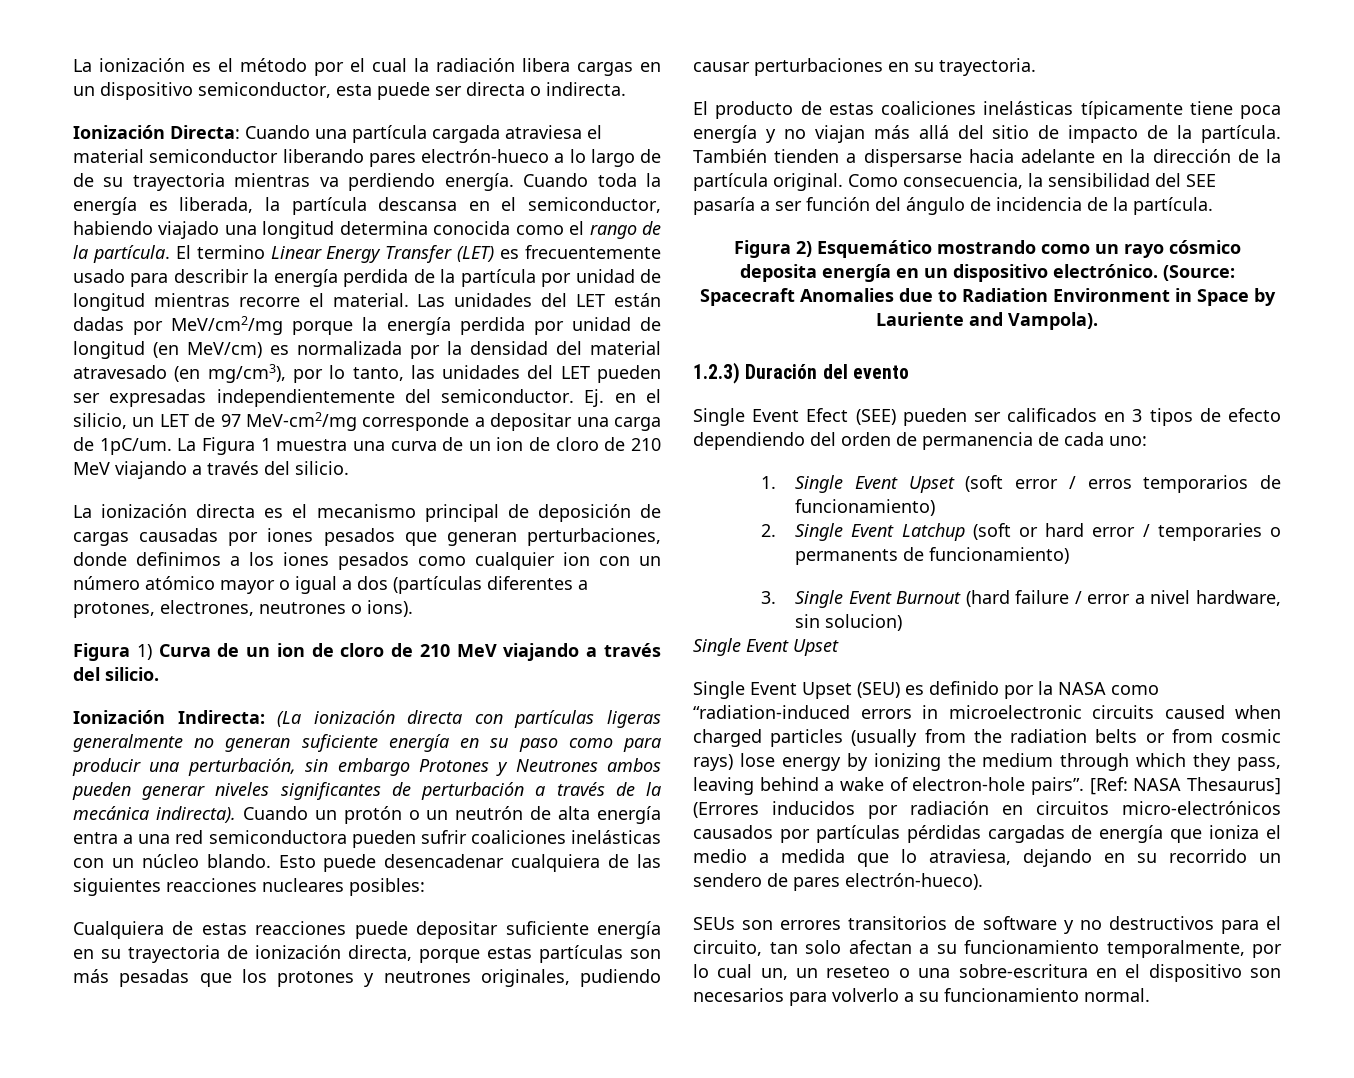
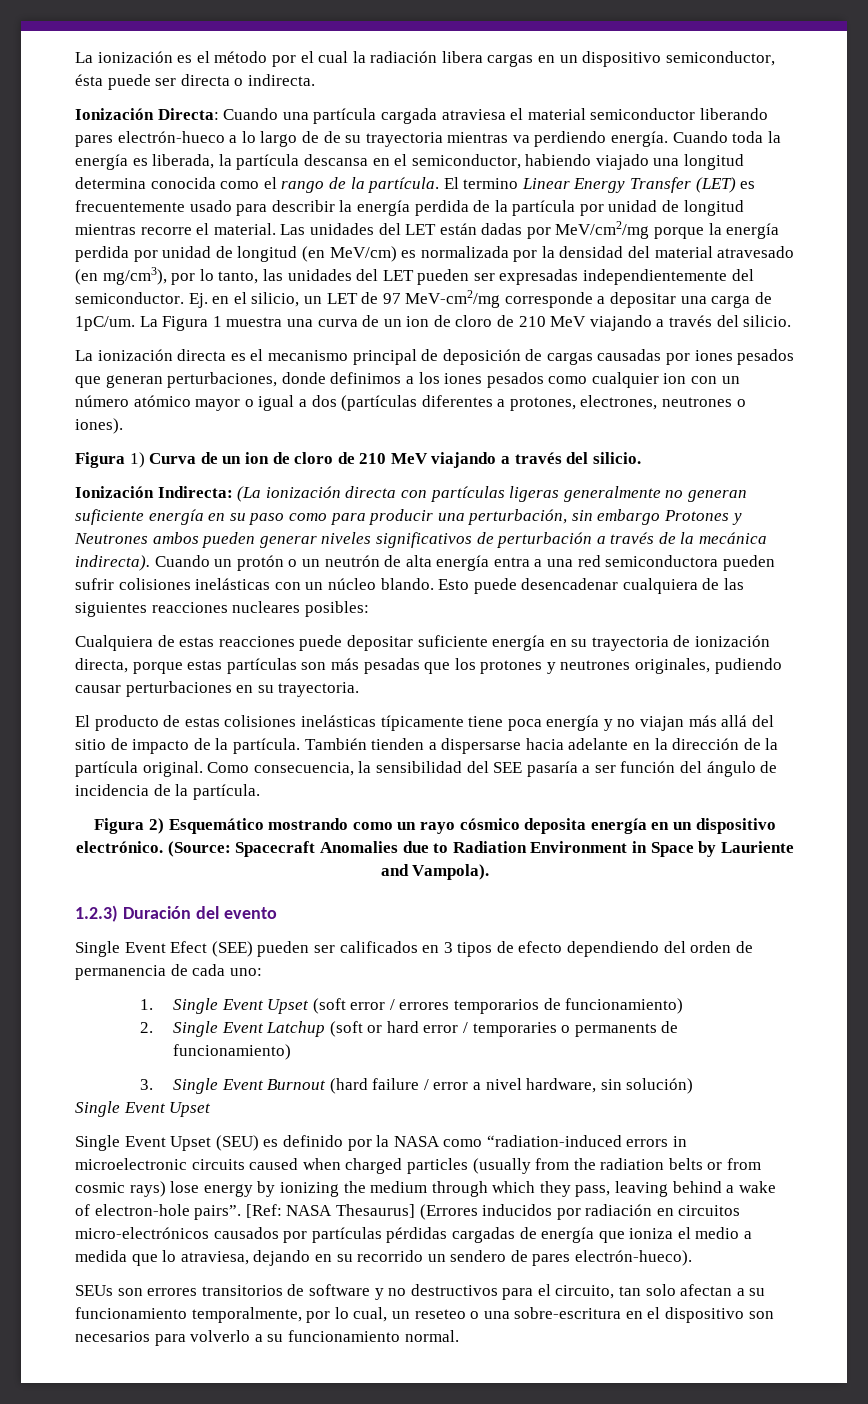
- La ionización es el método por el cual la radiación libera cargas en un dispositivo semiconductor, esta puede ser directa o indirecta.
+ La ionización es el método por el cual la radiación libera cargas en un dispositivo semiconductor, ésta puede ser directa o indirecta.
- La ionización directa es el mecanismo principal de deposición de cargas causadas por iones pesados que generan perturbaciones, donde definimos a los iones pesados como cualquier ion con un número atómico mayor o igual a dos (partículas diferentes a protones, electrones, neutrones o ions).
+ La ionización directa es el mecanismo principal de deposición de cargas causadas por iones pesados que generan perturbaciones, donde definimos a los iones pesados como cualquier ion con un número atómico mayor o igual a dos (partículas diferentes a protones, electrones, neutrones o iones).
- Ionización Indirecta: (La ionización directa con partículas ligeras generalmente no generan suficiente energía en su paso como para producir una perturbación, sin embargo Protones y Neutrones ambos pueden generar niveles significantes de perturbación a través de la mecánica indirecta).
+ Ionización Indirecta: (La ionización directa con partículas ligeras generalmente no generan suficiente energía en su paso como para producir una perturbación, sin embargo Protones y Neutrones ambos pueden generar niveles significativos de perturbación a través de la mecánica indirecta).
- Cuando un protón o un neutrón de alta energía entra a una red semiconductora pueden sufrir coaliciones inelásticas con un núcleo blando.
+ Cuando un protón o un neutrón de alta energía entra a una red semiconductora pueden sufrir colisiones inelásticas con un núcleo blando.
- El producto de estas coaliciones inelásticas típicamente tiene poca energía y no viajan más allá del sitio de impacto de la partícula.
+ El producto de estas colisiones inelásticas típicamente tiene poca energía y no viajan más allá del sitio de impacto de la partícula.
- 1. Single Event Upset (soft error / erros temporarios de funcionamiento)
+ 1. Single Event Upset (soft error / errores temporarios de funcionamiento)
- 3. Single Event Burnout (hard failure / error a nivel hardware, sin solucion)
+ 3. Single Event Burnout (hard failure / error a nivel hardware, sin solución)
- SEUs son errores transitorios de software y no destructivos para el circuito, tan solo afectan a su funcionamiento temporalmente, por lo cual un, un reseteo o una sobre-escritura en el dispositivo son necesarios para volverlo a su funcionamiento normal.
+ SEUs son errores transitorios de software y no destructivos para el circuito, tan solo afectan a su funcionamiento temporalmente, por lo cual, un reseteo o una sobre-escritura en el dispositivo son necesarios para volverlo a su funcionamiento normal.

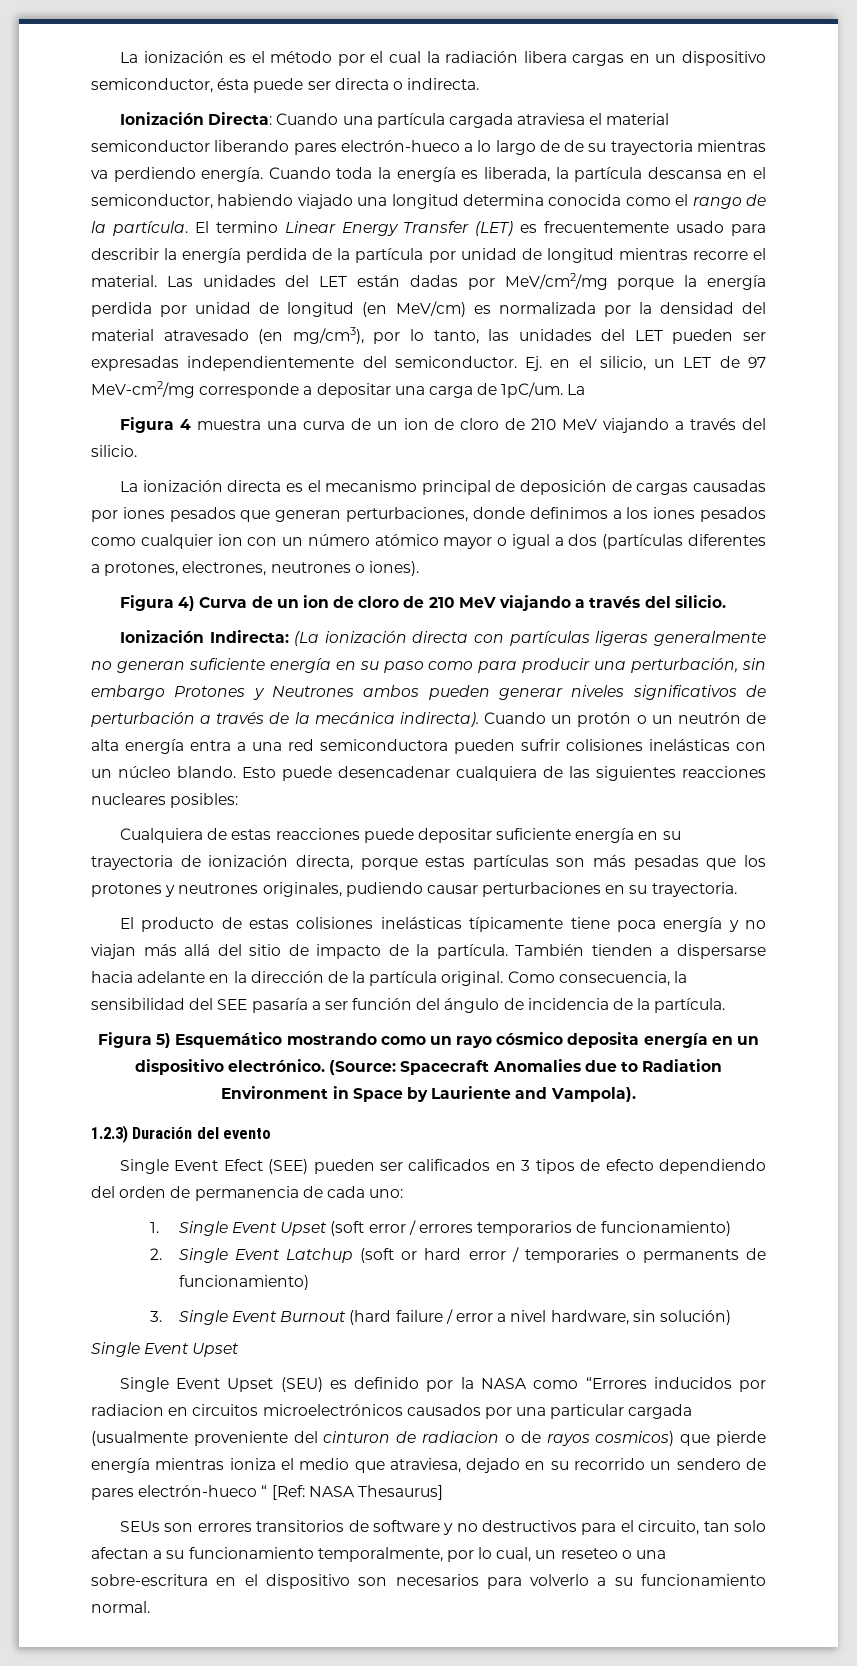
- Ej. en el silicio, un LET de 97 MeV-cm2/mg corresponde a depositar una carga de 1pC/um. La Figura 1 muestra una curva de un ion de cloro de 210 MeV viajando a través del silicio.
+ Ej. en el silicio, un LET de 97 MeV-cm2/mg corresponde a depositar una carga de 1pC/um. La
+ Figura 4 muestra una curva de un ion de cloro de 210 MeV viajando a través del silicio.
- Figura 1) Curva de un ion de cloro de 210 MeV viajando a través del silicio.
+ Figura 4) Curva de un ion de cloro de 210 MeV viajando a través del silicio.
- Figura 2) Esquemático mostrando como un rayo cósmico deposita energía en un dispositivo electrónico.
+ Figura 5) Esquemático mostrando como un rayo cósmico deposita energía en un dispositivo electrónico.
- Single Event Upset (SEU) es definido por la NASA como “radiation-induced errors in microelectronic circuits caused when charged particles (usually from the radiation belts or from cosmic rays) lose energy by ionizing the medium through which they pass, leaving behind a wake of electron-hole pairs”. [Ref: NASA Thesaurus] (Errores inducidos por radiación en circuitos micro-electrónicos causados por partículas pérdidas cargadas de energía que ioniza el medio a medida que lo atraviesa, dejando en su recorrido un sendero de pares electrón-hueco).
+ Single Event Upset (SEU) es definido por la NASA como “Errores inducidos por radiacion en circuitos microelectrónicos causados por una particular cargada (usualmente proveniente del cinturon de radiacion o de rayos cosmicos) que pierde energía mientras ioniza el medio que atraviesa, dejado en su recorrido un sendero de pares electrón-hueco “ [Ref: NASA Thesaurus]

